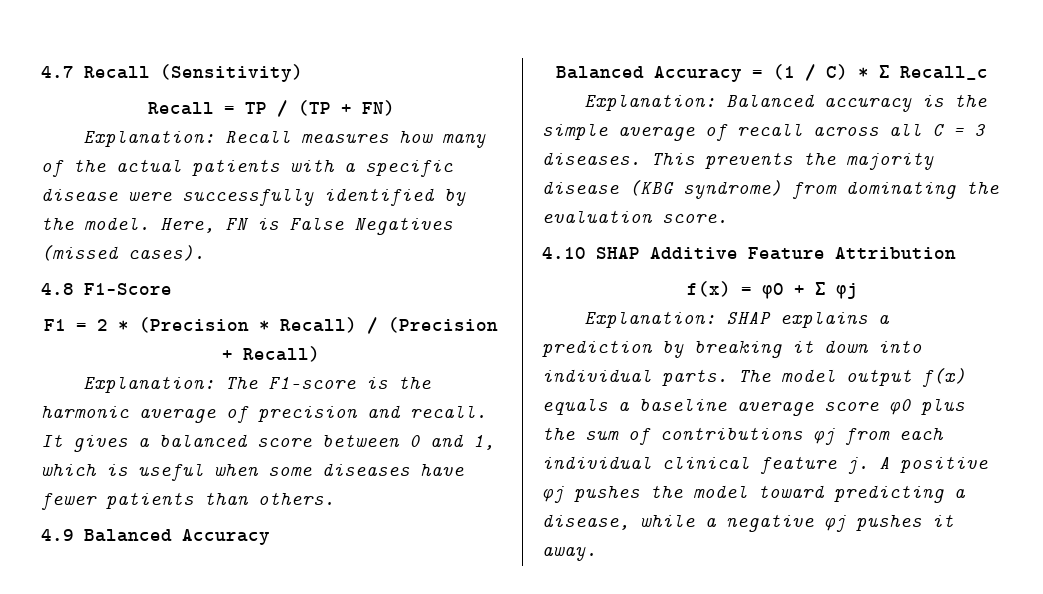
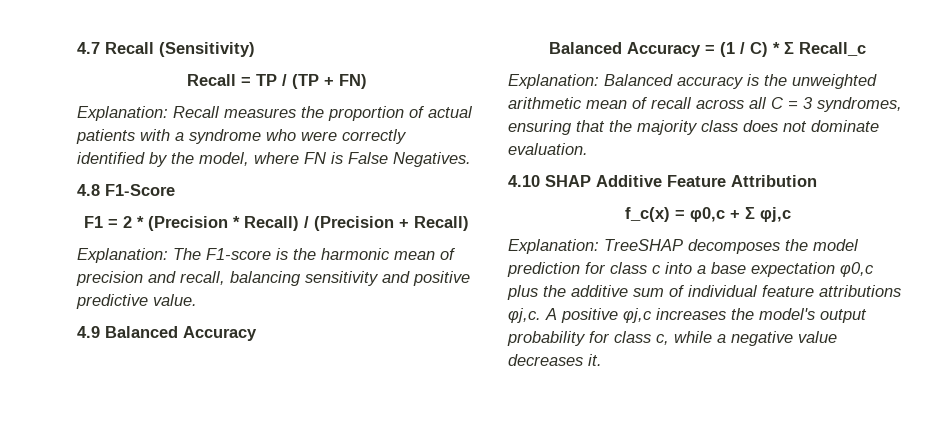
- Explanation: Recall measures how many of the actual patients with a specific disease were successfully identified by the model. Here, FN is False Negatives (missed cases).
+ Explanation: Recall measures the proportion of actual patients with a syndrome who were correctly identified by the model, where FN is False Negatives.
- Explanation: The F1-score is the harmonic average of precision and recall. It gives a balanced score between 0 and 1, which is useful when some diseases have fewer patients than others.
+ Explanation: The F1-score is the harmonic mean of precision and recall, balancing sensitivity and positive predictive value.
- Explanation: Balanced accuracy is the simple average of recall across all C = 3 diseases. This prevents the majority disease (KBG syndrome) from dominating the evaluation score.
+ Explanation: Balanced accuracy is the unweighted arithmetic mean of recall across all C = 3 syndromes, ensuring that the majority class does not dominate evaluation.
- f(x) = φ0 + Σ φj
- Explanation: SHAP explains a prediction by breaking it down into individual parts. The model output f(x) equals a baseline average score φ0 plus the sum of contributions φj from each individual clinical feature j. A positive φj pushes the model toward predicting a disease, while a negative φj pushes it away.
+ f_c(x) = φ0,c + Σ φj,c
+ Explanation: TreeSHAP decomposes the model prediction for class c into a base expectation φ0,c plus the additive sum of individual feature attributions φj,c. A positive φj,c increases the model's output probability for class c, while a negative value decreases it.

